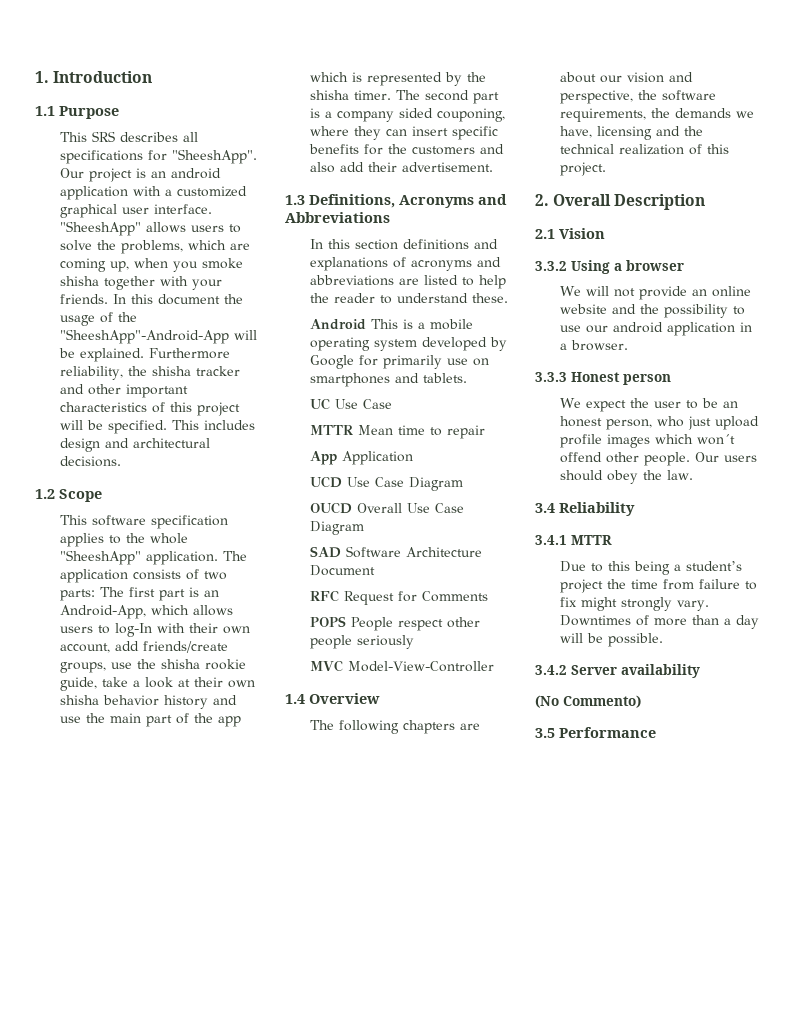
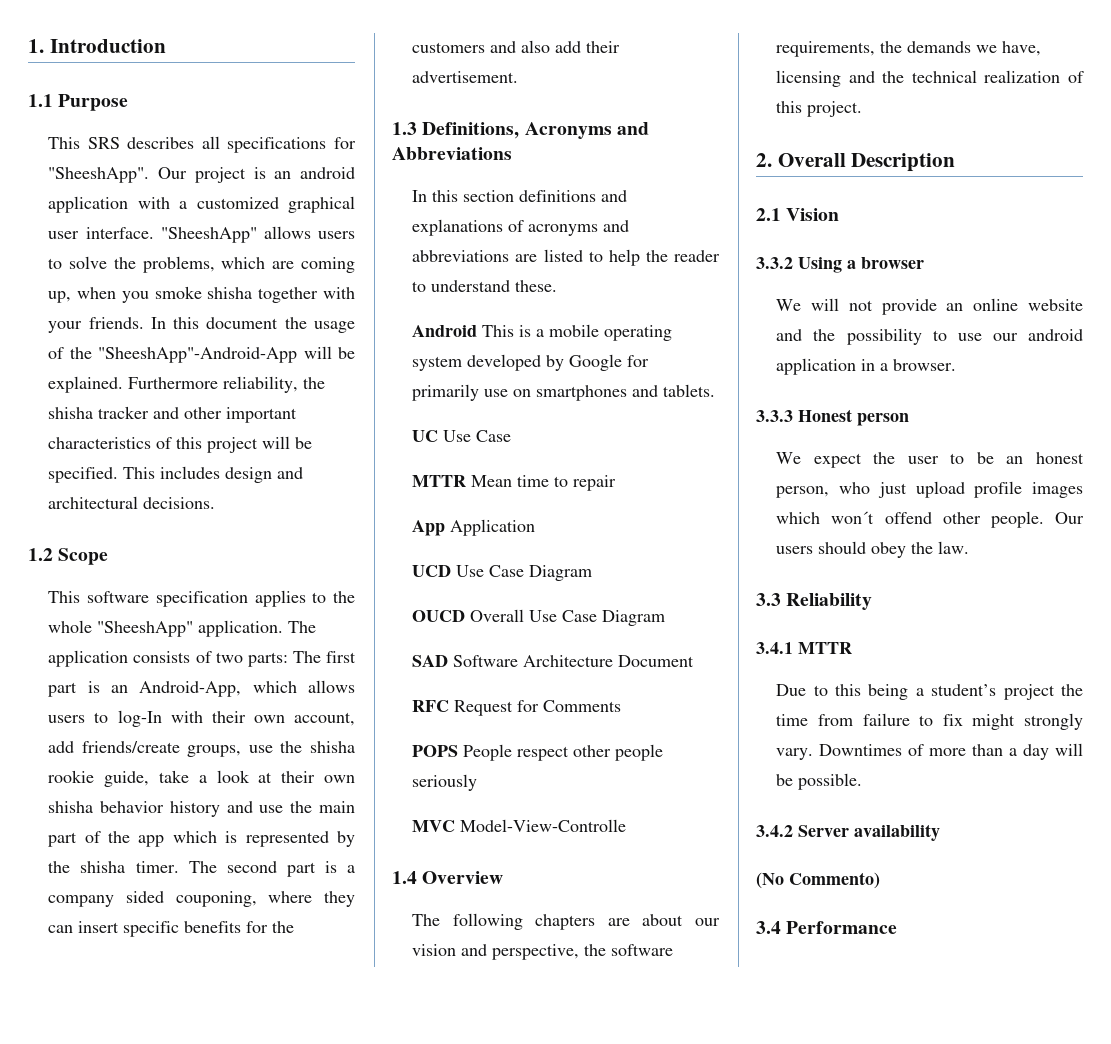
- MVC Model-View-Controller
+ MVC Model-View-Controlle
- 3.4 Reliability
+ 3.3 Reliability
- 3.5 Performance
+ 3.4 Performance

